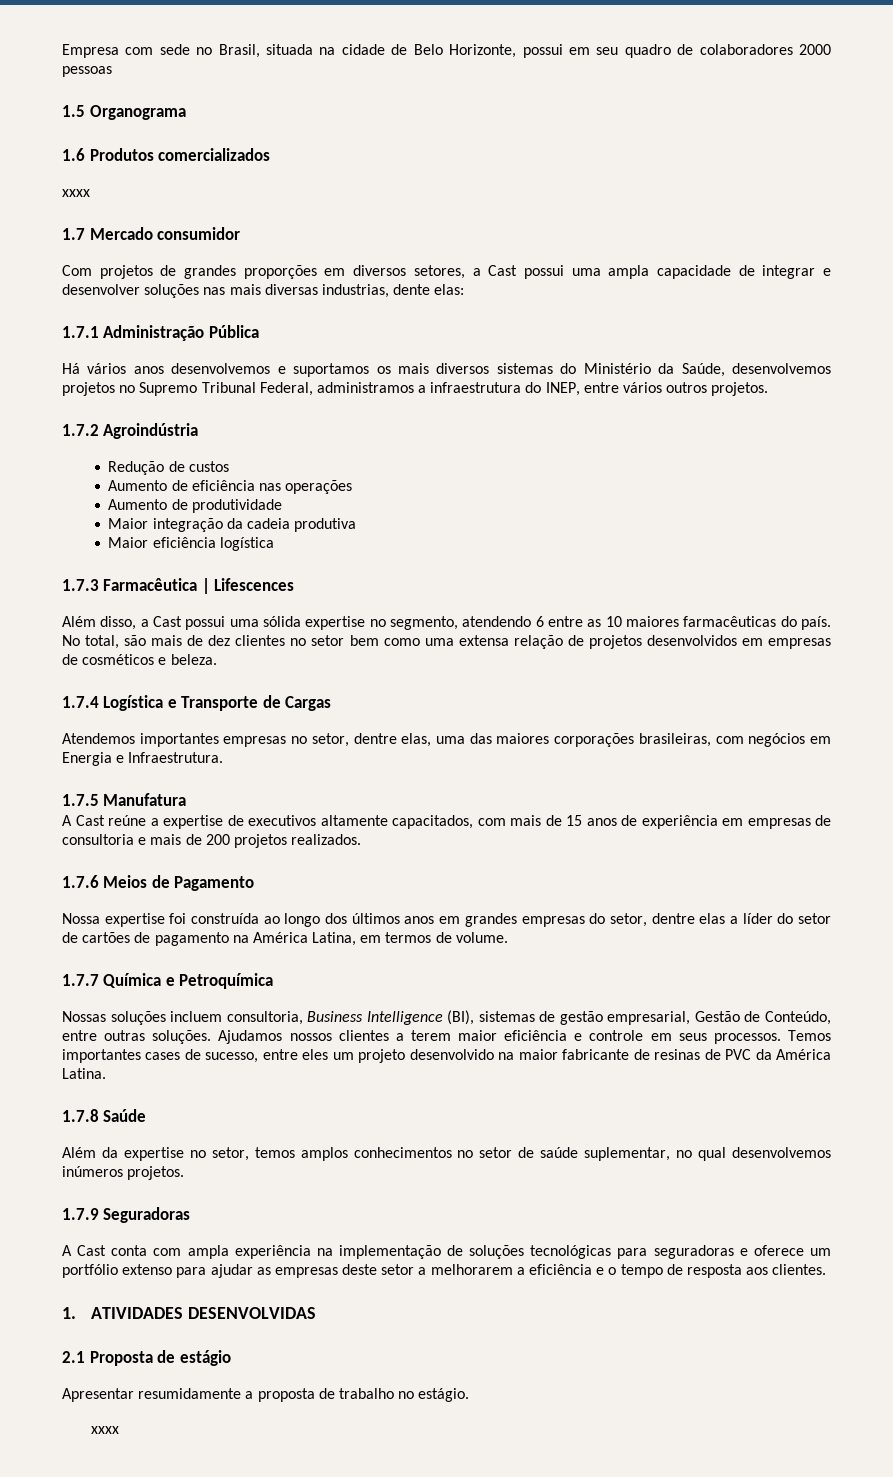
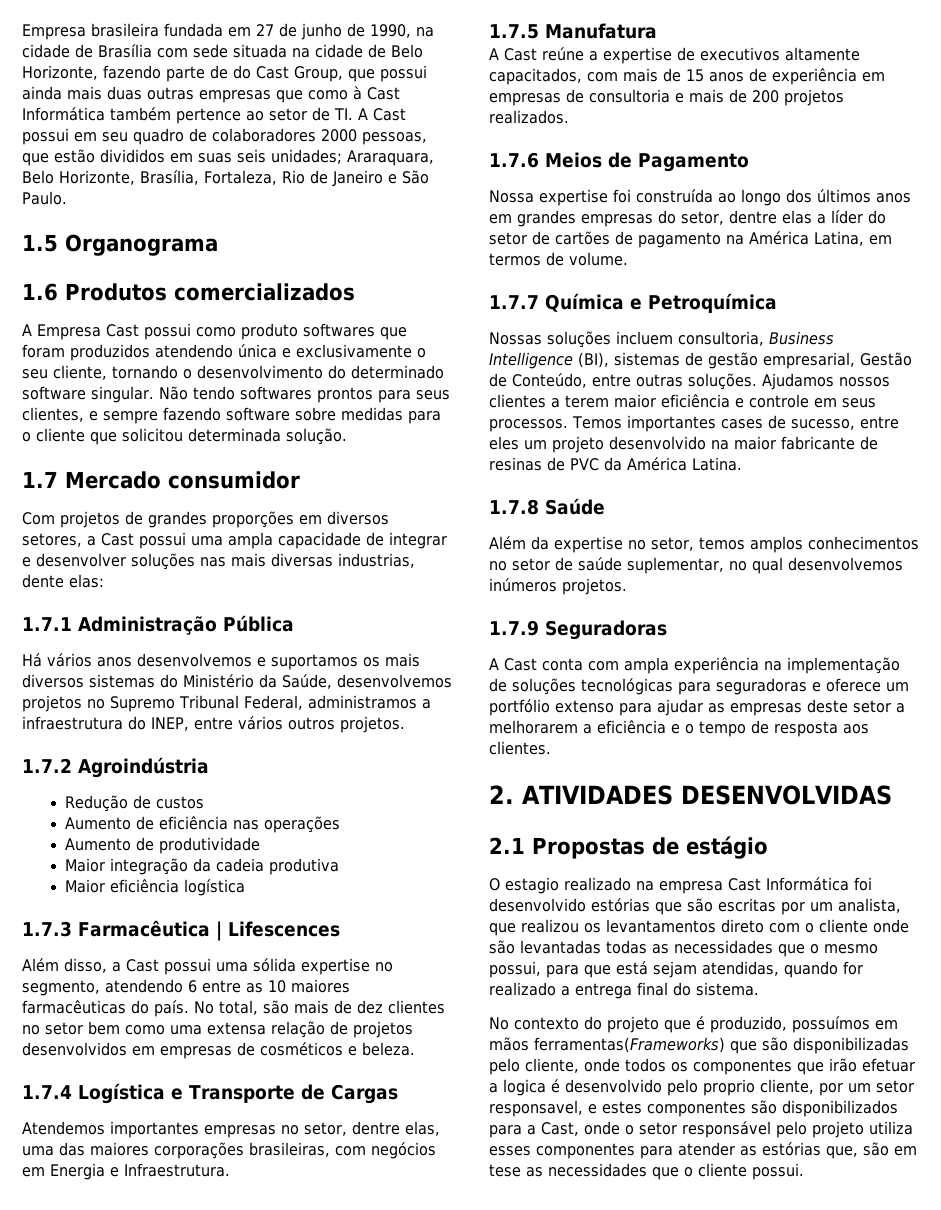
- Empresa com sede no Brasil, situada na cidade de Belo Horizonte, possui em seu quadro de colaboradores 2000 pessoas
+ Empresa brasileira fundada em 27 de junho de 1990, na cidade de Brasília com sede situada na cidade de Belo Horizonte, fazendo parte de do Cast Group, que possui ainda mais duas outras empresas que como à Cast Informática também pertence ao setor de TI. A Cast possui em seu quadro de colaboradores 2000 pessoas, que estão divididos em suas seis unidades; Araraquara, Belo Horizonte, Brasília, Fortaleza, Rio de Janeiro e São Paulo.
  1.6 Produtos comercializados
- xxxx
+ A Empresa Cast possui como produto softwares que foram produzidos atendendo única e exclusivamente o seu cliente, tornando o desenvolvimento do determinado software singular. Não tendo softwares prontos para seus clientes, e sempre fazendo software sobre medidas para o cliente que solicitou determinada solução.
- 1. ATIVIDADES DESENVOLVIDAS
+ 2. ATIVIDADES DESENVOLVIDAS
- 2.1 Proposta de estágio
+ 2.1 Propostas de estágio
- Apresentar resumidamente a proposta de trabalho no estágio.
- xxxx
+ O estagio realizado na empresa Cast Informática foi desenvolvido estórias que são escritas por um analista, que realizou os levantamentos direto com o cliente onde são levantadas todas as necessidades que o mesmo possui, para que está sejam atendidas, quando for realizado a entrega final do sistema.
+ No contexto do projeto que é produzido, possuímos em mãos ferramentas(Frameworks) que são disponibilizadas pelo cliente, onde todos os componentes que irão efetuar a logica é desenvolvido pelo proprio cliente, por um setor responsavel, e estes componentes são disponibilizados para a Cast, onde o setor responsável pelo projeto utiliza esses componentes para atender as estórias que, são em tese as necessidades que o cliente possui.

